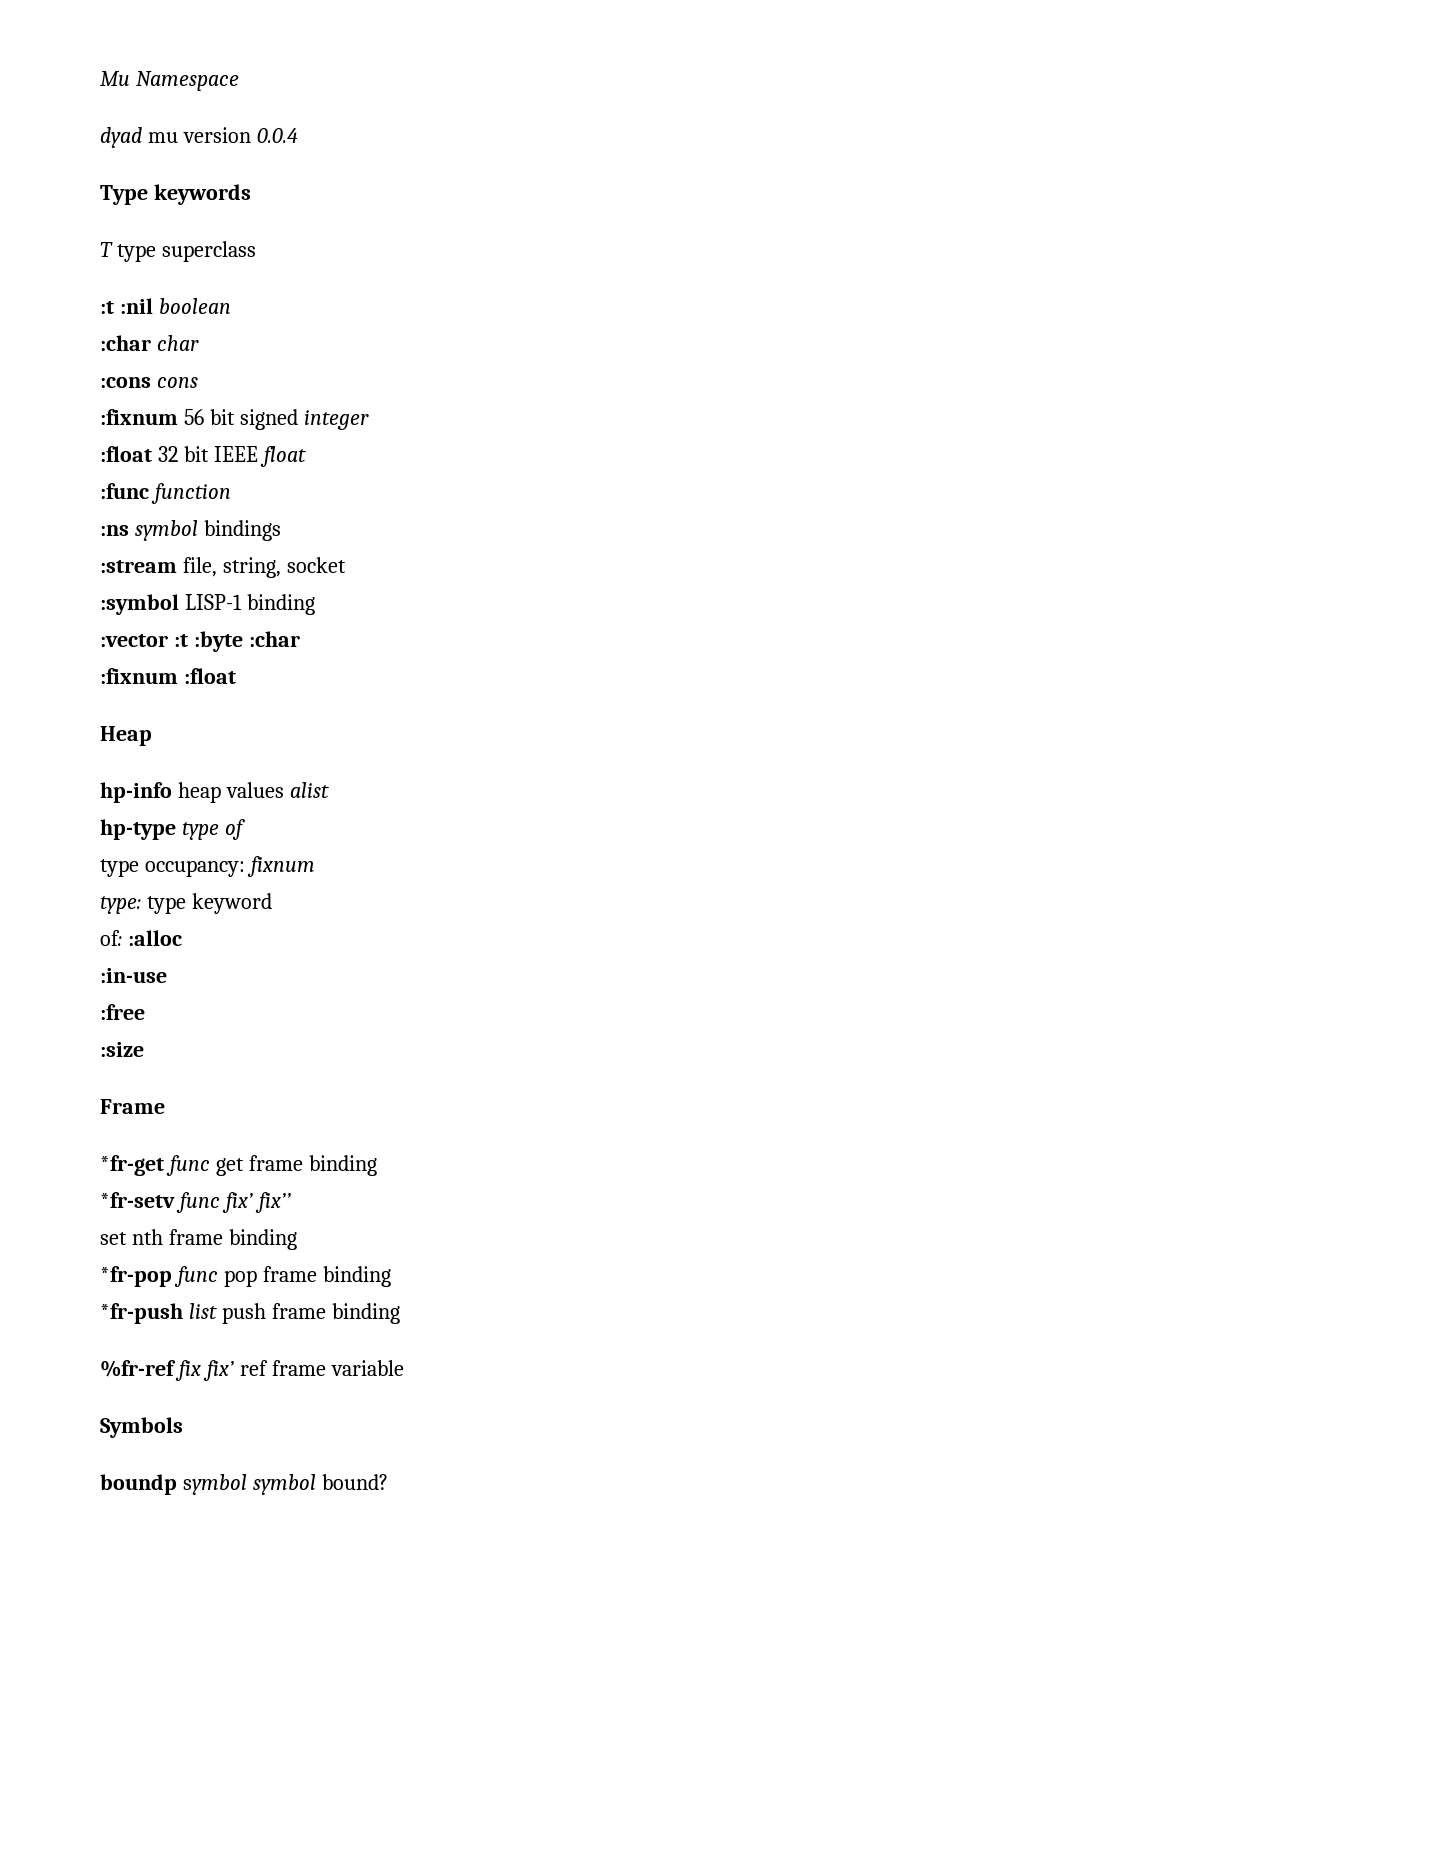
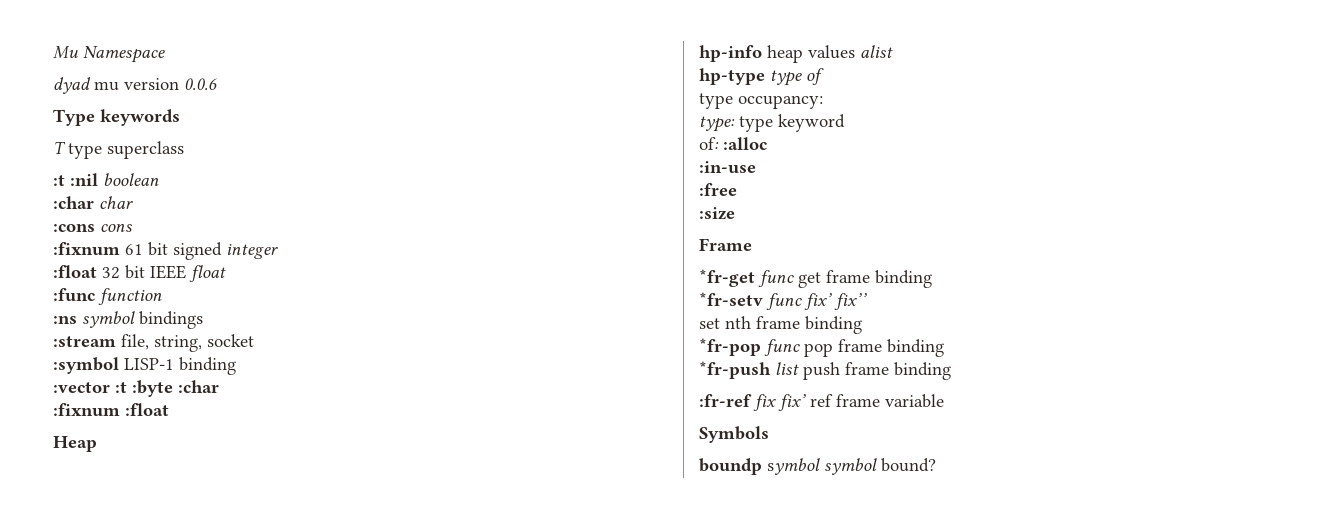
- dyad mu version 0.0.4
+ dyad mu version 0.0.6
- :fixnum 56 bit signed integer
+ :fixnum 61 bit signed integer
- type occupancy: fixnum
+ type occupancy:
- %fr-ref fix fix’ ref frame variable
+ :fr-ref fix fix’ ref frame variable

